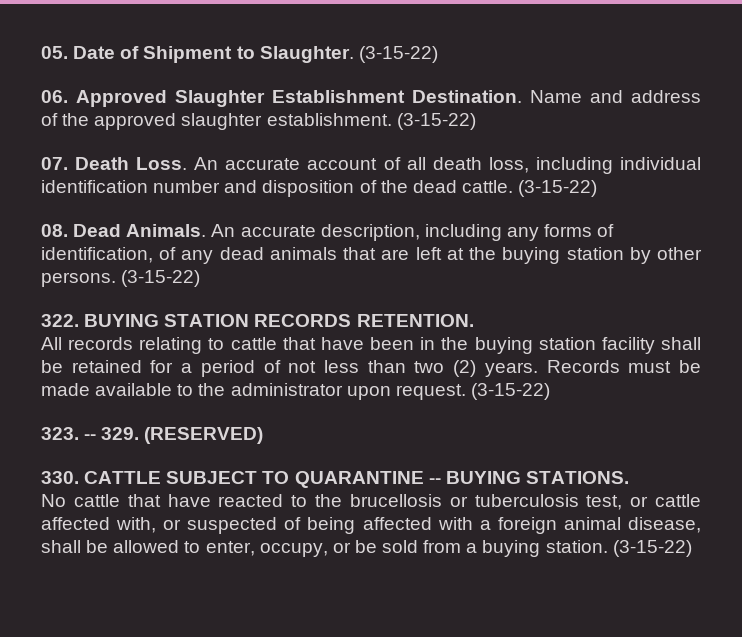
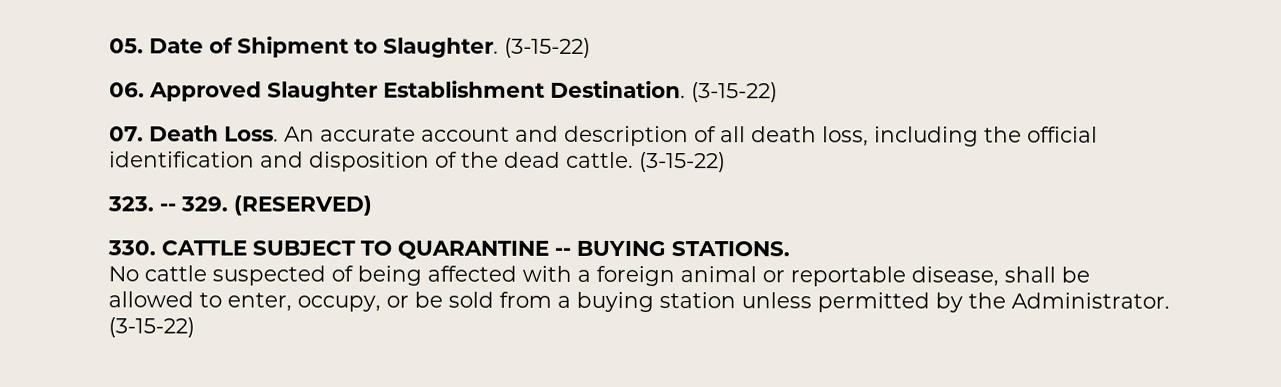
- Name and address of the approved slaughter establishment.
- An accurate account of all death loss, including individual identification number and disposition of the dead cattle.
+ An accurate account and description of all death loss, including the official identification and disposition of the dead cattle.
- 08. Dead Animals. An accurate description, including any forms of identification, of any dead animals that are left at the buying station by other persons. (3-15-22)
- 322. BUYING STATION RECORDS RETENTION.
- All records relating to cattle that have been in the buying station facility shall be retained for a period of not less than two (2) years. Records must be made available to the administrator upon request. (3-15-22)
- No cattle that have reacted to the brucellosis or tuberculosis test, or cattle affected with, or suspected of being affected with a foreign animal disease, shall be allowed to enter, occupy, or be sold from a buying station.
+ No cattle suspected of being affected with a foreign animal or reportable disease, shall be allowed to enter, occupy, or be sold from a buying station unless permitted by the Administrator.

